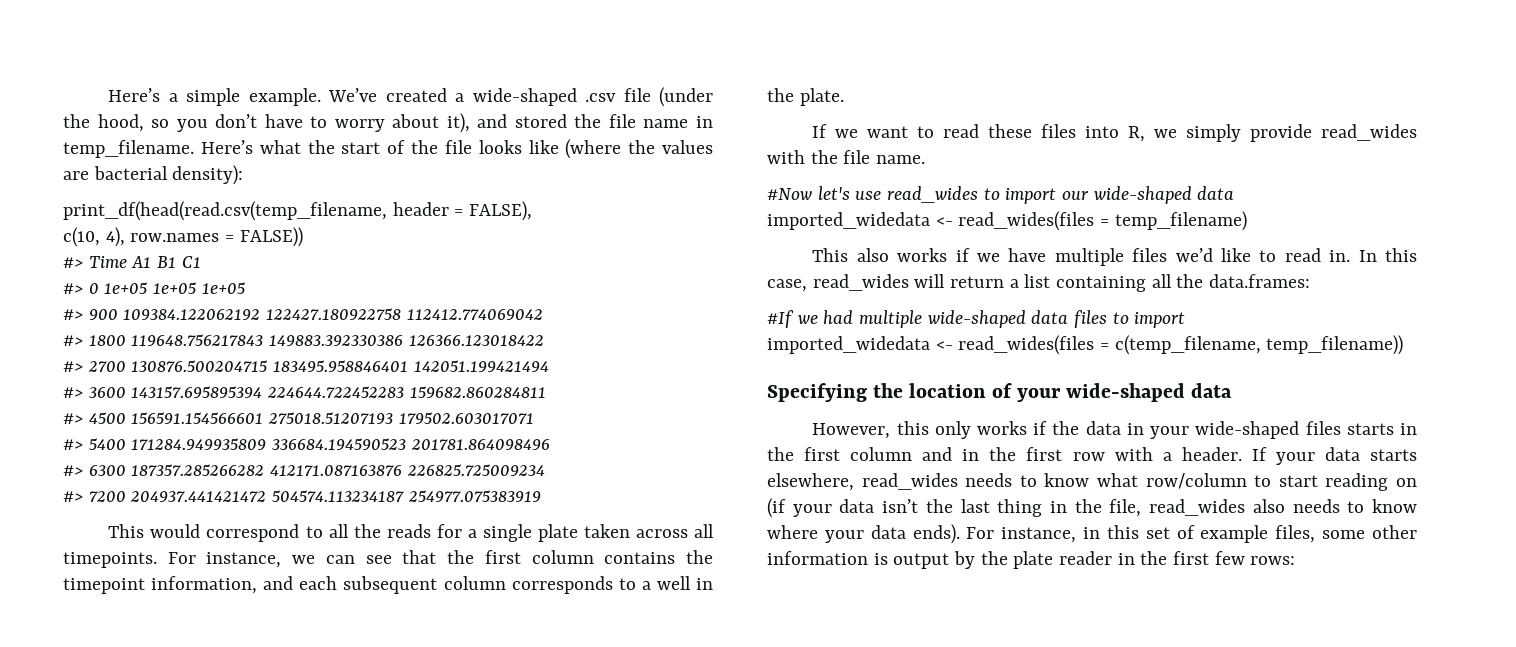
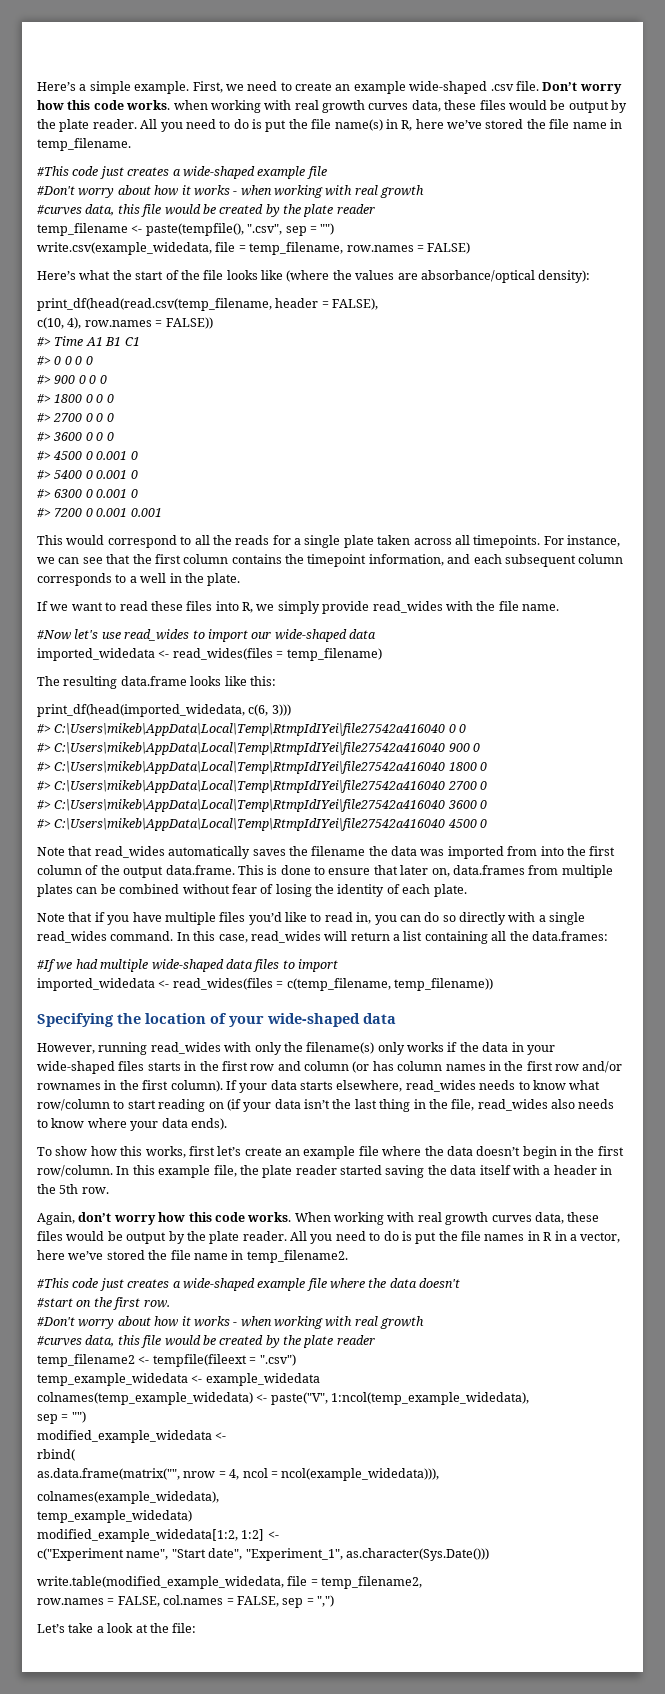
- We’ve created a wide-shaped .csv file (under the hood, so you don’t have to worry about it), and stored the file name in temp_filename. Here’s what the start of the file looks like (where the values are bacterial density):
+ First, we need to create an example wide-shaped .csv file. Don’t worry how this code works. when working with real growth curves data, these files would be output by the plate reader. All you need to do is put the file name(s) in R, here we’ve stored the file name in temp_filename.
+ #This code just creates a wide-shaped example file
+ #Don't worry about how it works - when working with real growth
+ #curves data, this file would be created by the plate reader
+ temp_filename <- paste(tempfile(), ".csv", sep = "")
+ write.csv(example_widedata, file = temp_filename, row.names = FALSE)
+ Here’s what the start of the file looks like (where the values are absorbance/optical density):
- #> 0 1e+05 1e+05 1e+05
+ #> 0 0 0 0
- #> 900 109384.122062192 122427.180922758 112412.774069042
+ #> 900 0 0 0
- #> 1800 119648.756217843 149883.392330386 126366.123018422
+ #> 1800 0 0 0
- #> 2700 130876.500204715 183495.958846401 142051.199421494
+ #> 2700 0 0 0
- #> 3600 143157.695895394 224644.722452283 159682.860284811
+ #> 3600 0 0 0
- #> 4500 156591.154566601 275018.51207193 179502.603017071
+ #> 4500 0 0.001 0
- #> 5400 171284.949935809 336684.194590523 201781.864098496
+ #> 5400 0 0.001 0
- #> 6300 187357.285266282 412171.087163876 226825.725009234
+ #> 6300 0 0.001 0
- #> 7200 204937.441421472 504574.113234187 254977.075383919
+ #> 7200 0 0.001 0.001
- This also works if we have multiple files we’d like to read in.
+ The resulting data.frame looks like this:
+ print_df(head(imported_widedata, c(6, 3)))
+ #> C:\Users\mikeb\AppData\Local\Temp\RtmpIdIYei\file27542a416040 0 0
+ #> C:\Users\mikeb\AppData\Local\Temp\RtmpIdIYei\file27542a416040 900 0
+ #> C:\Users\mikeb\AppData\Local\Temp\RtmpIdIYei\file27542a416040 1800 0
+ #> C:\Users\mikeb\AppData\Local\Temp\RtmpIdIYei\file27542a416040 2700 0
+ #> C:\Users\mikeb\AppData\Local\Temp\RtmpIdIYei\file27542a416040 3600 0
+ #> C:\Users\mikeb\AppData\Local\Temp\RtmpIdIYei\file27542a416040 4500 0
+ Note that read_wides automatically saves the filename the data was imported from into the first column of the output data.frame. This is done to ensure that later on, data.frames from multiple plates can be combined without fear of losing the identity of each plate.
+ Note that if you have multiple files you’d like to read in, you can do so directly with a single read_wides command.
- However, this only works if the data in your wide-shaped files starts in the first column and in the first row with a header.
+ However, running read_wides with only the filename(s) only works if the data in your wide-shaped files starts in the first row and column (or has column names in the first row and/or rownames in the first column).
- If your data starts elsewhere, read_wides needs to know what row/column to start reading on (if your data isn’t the last thing in the file, read_wides also needs to know where your data ends). For instance, in this set of example files, some other information is output by the plate reader in the first few rows:
+ If your data starts elsewhere, read_wides needs to know what row/column to start reading on (if your data isn’t the last thing in the file, read_wides also needs to know where your data ends).
+ To show how this works, first let’s create an example file where the data doesn’t begin in the first row/column. In this example file, the plate reader started saving the data itself with a header in the 5th row.
+ Again, don’t worry how this code works. When working with real growth curves data, these files would be output by the plate reader. All you need to do is put the file names in R in a vector, here we’ve stored the file name in temp_filename2.
+ #This code just creates a wide-shaped example file where the data doesn't
+ #start on the first row.
+ #Don't worry about how it works - when working with real growth
+ #curves data, this file would be created by the plate reader
+ temp_filename2 <- tempfile(fileext = ".csv")
+ temp_example_widedata <- example_widedata
+ colnames(temp_example_widedata) <- paste("V", 1:ncol(temp_example_widedata),
+ sep = "")
+ modified_example_widedata <-
+ rbind(
+ as.data.frame(matrix("", nrow = 4, ncol = ncol(example_widedata))),
+ colnames(example_widedata),
+ temp_example_widedata)
+ modified_example_widedata[1:2, 1:2] <-
+ c("Experiment name", "Start date", "Experiment_1", as.character(Sys.Date()))
+ write.table(modified_example_widedata, file = temp_filename2,
+ row.names = FALSE, col.names = FALSE, sep = ",")
+ Let’s take a look at the file:

